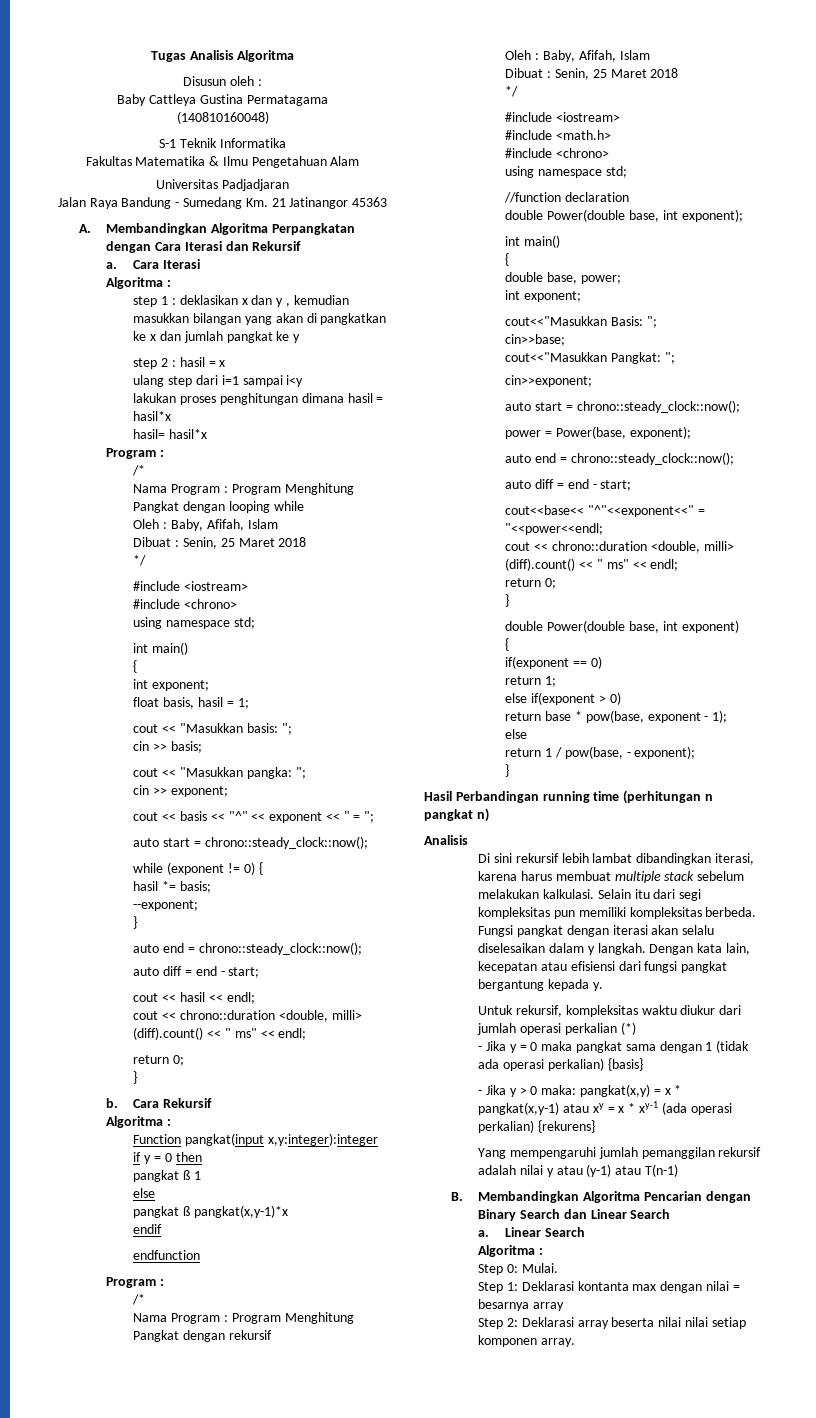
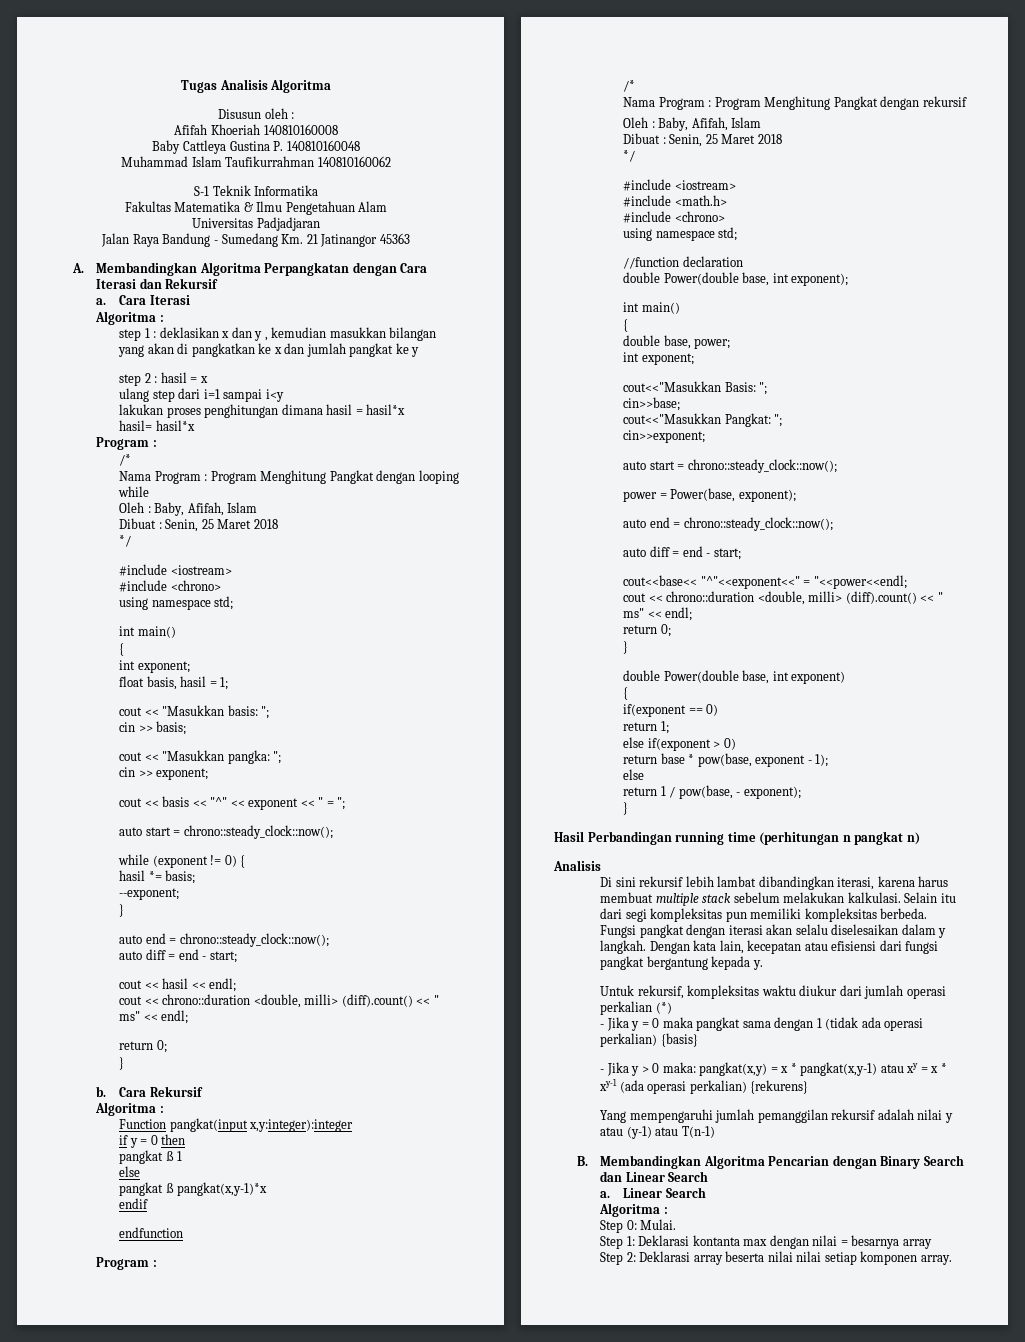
+ Afifah Khoeriah 140810160008
- Baby Cattleya Gustina Permatagama
- (140810160048)
+ Baby Cattleya Gustina P. 140810160048
+ Muhammad Islam Taufikurrahman 140810160062

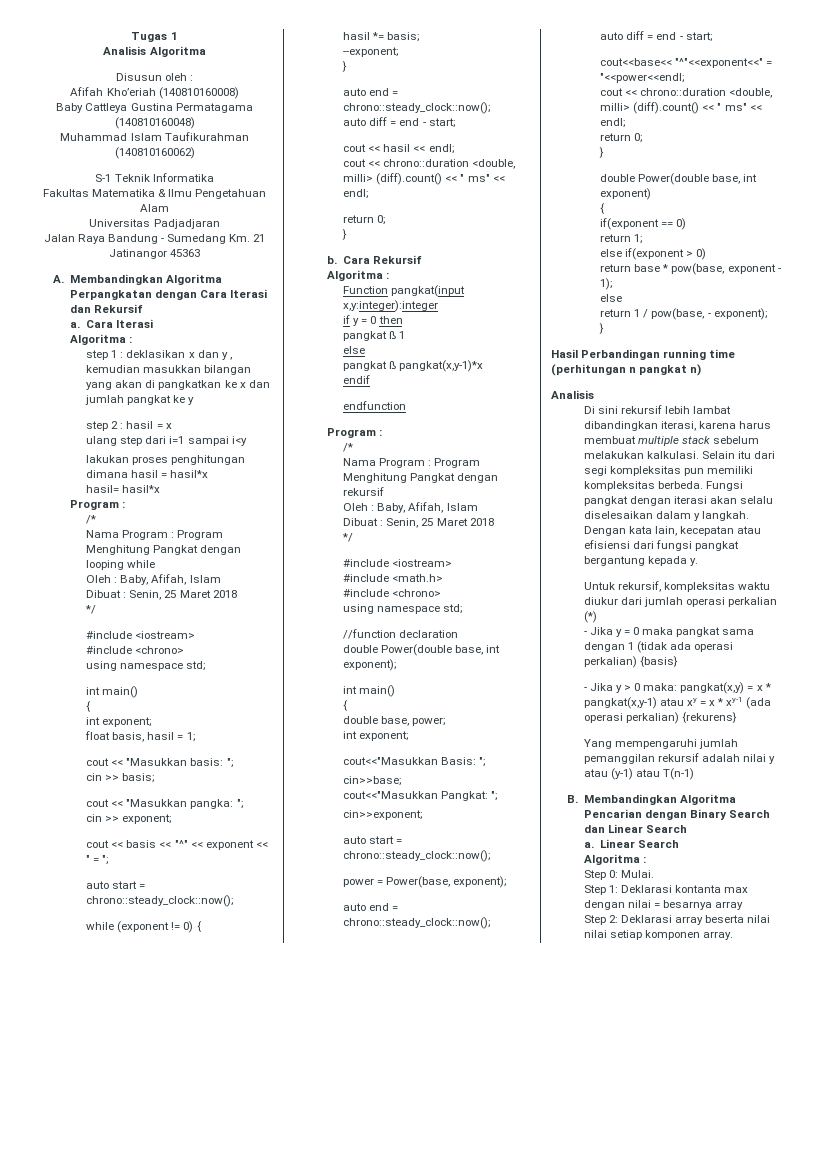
- Tugas Analisis Algoritma
+ Tugas 1
+ Analisis Algoritma
- Afifah Khoeriah 140810160008
+ Afifah Kho’eriah (140810160008)
- Baby Cattleya Gustina P. 140810160048
+ Baby Cattleya Gustina Permatagama (140810160048)
- Muhammad Islam Taufikurrahman 140810160062
+ Muhammad Islam Taufikurahman (140810160062)

